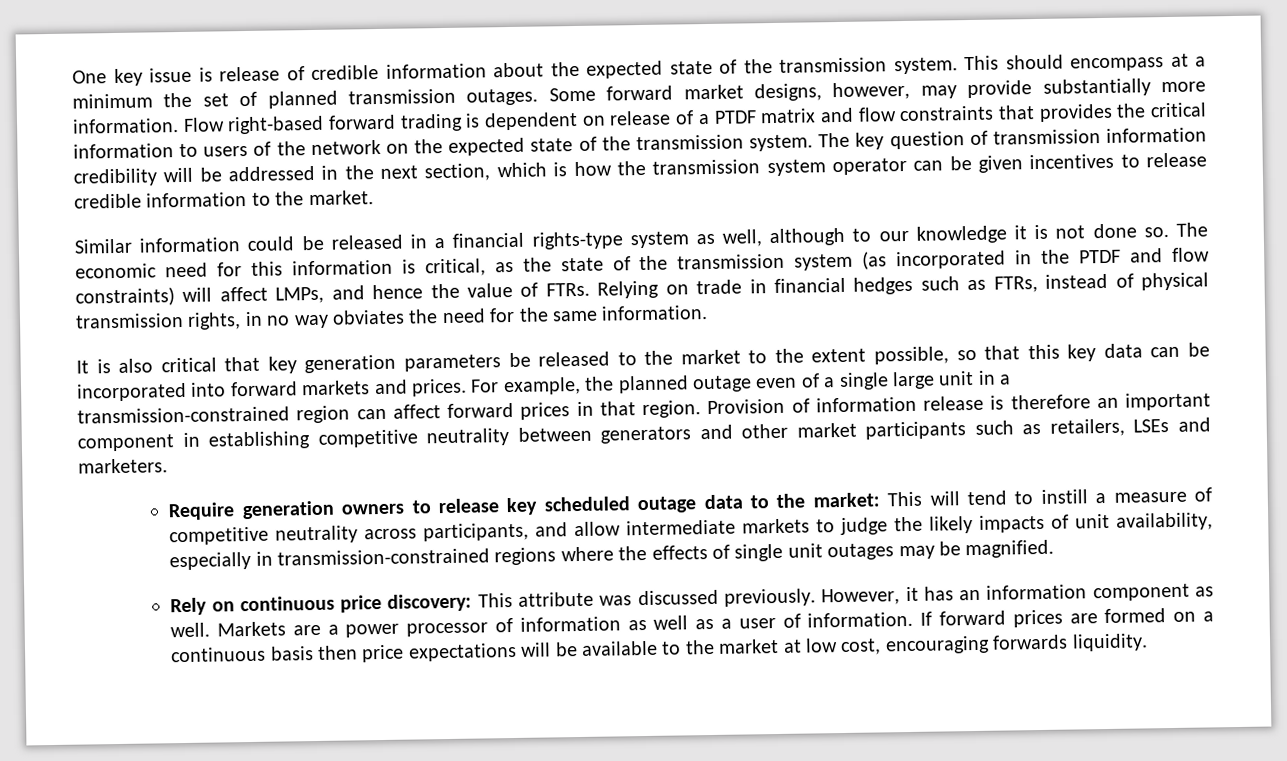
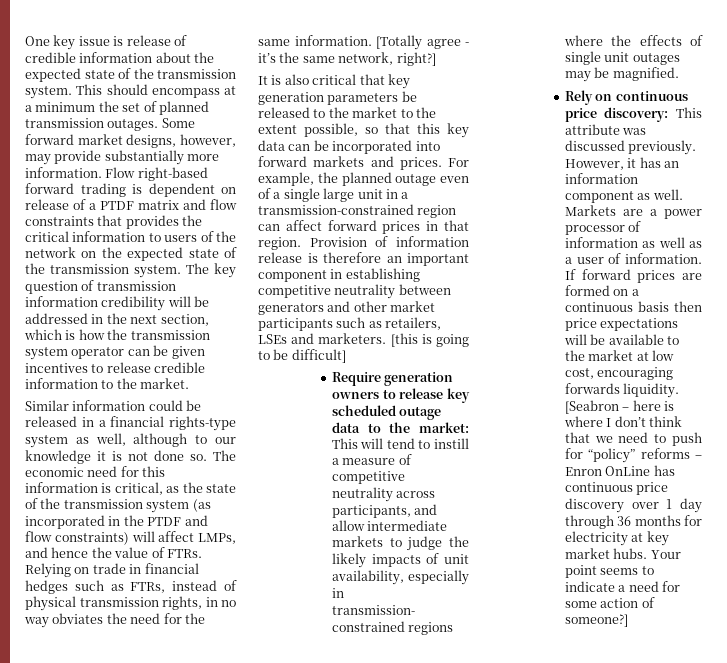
+ [Totally agree - it’s the same network, right?]
+ [this is going to be difficult]
+ [Seabron – here is where I don’t think that we need to push for “policy” reforms – Enron OnLine has continuous price discovery over 1 day through 36 months for electricity at key market hubs. Your point seems to indicate a need for some action of someone?]

